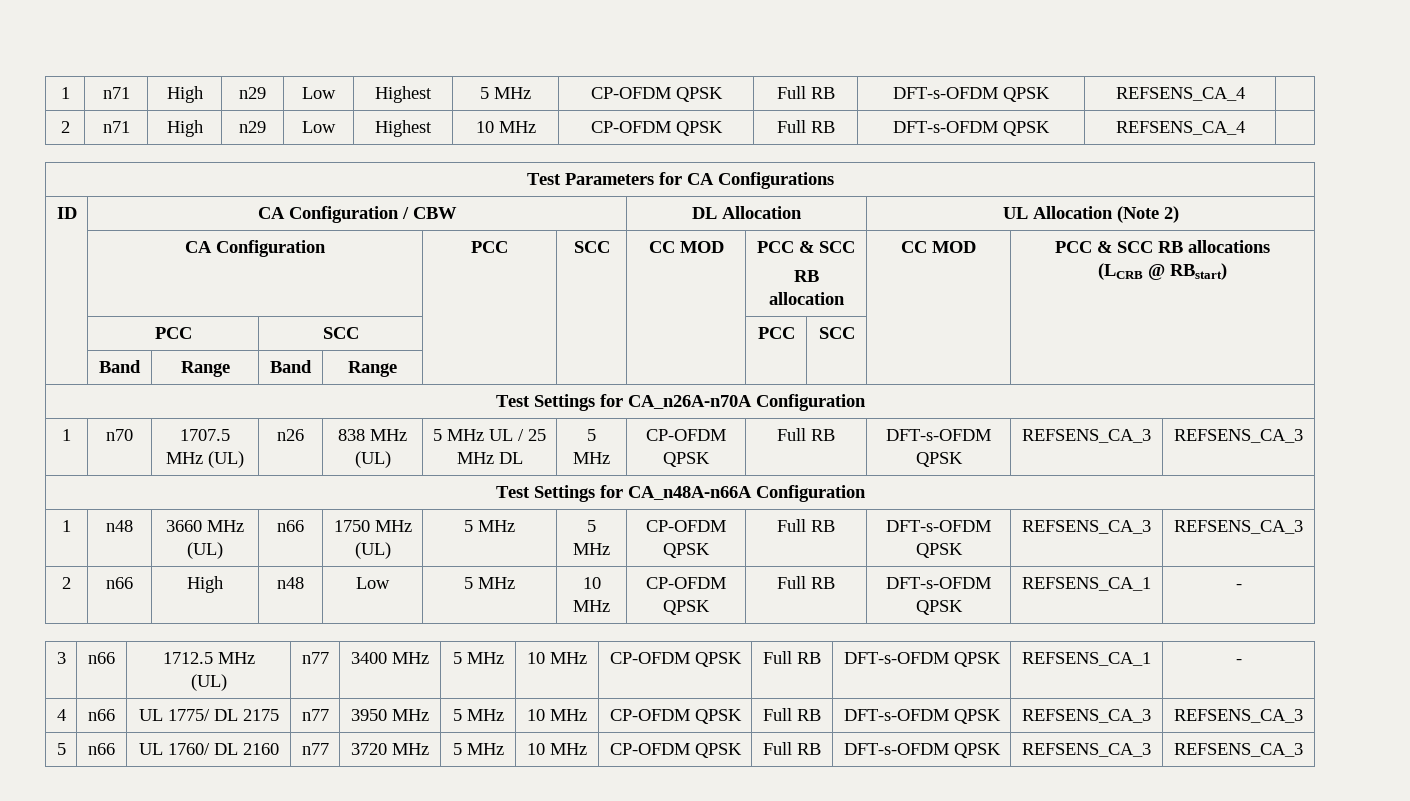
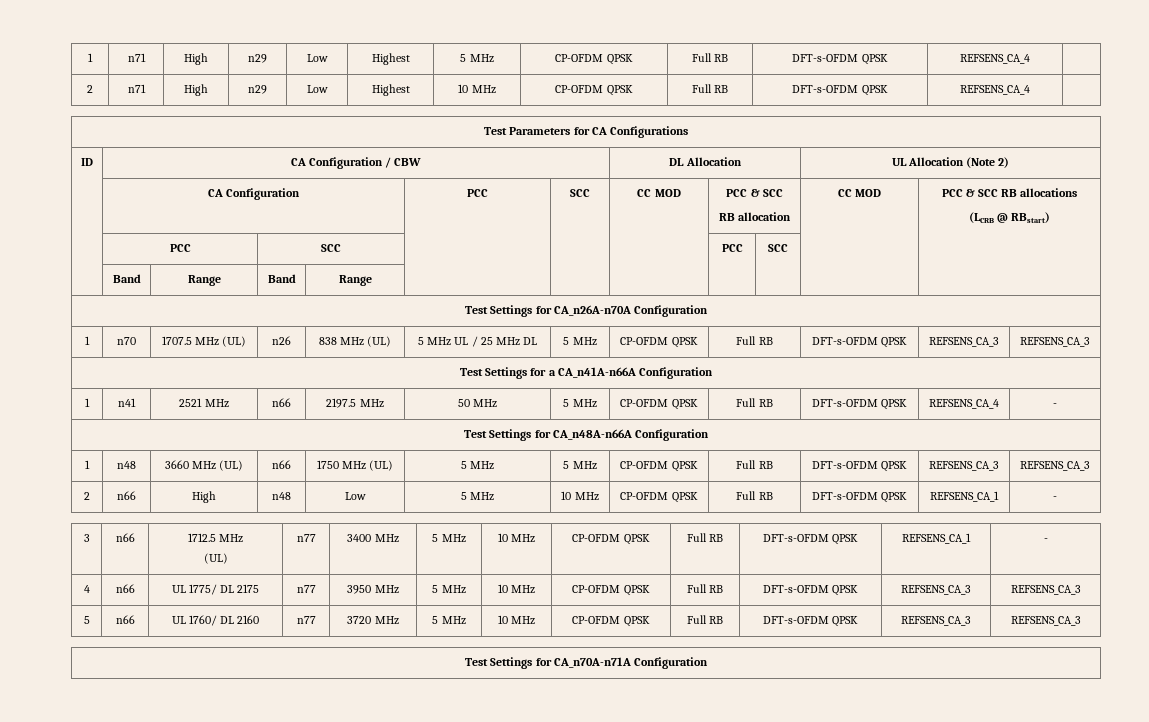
+ Test Settings for a CA_n41A-n66A Configuration
+ 1 | n41 | 2521 MHz | n66 | 2197.5 MHz | 50 MHz | 5 MHz | CP-OFDM QPSK | Full RB | DFT-s-OFDM QPSK | REFSENS_CA_4 | -
+ Test Settings for CA_n70A-n71A Configuration

